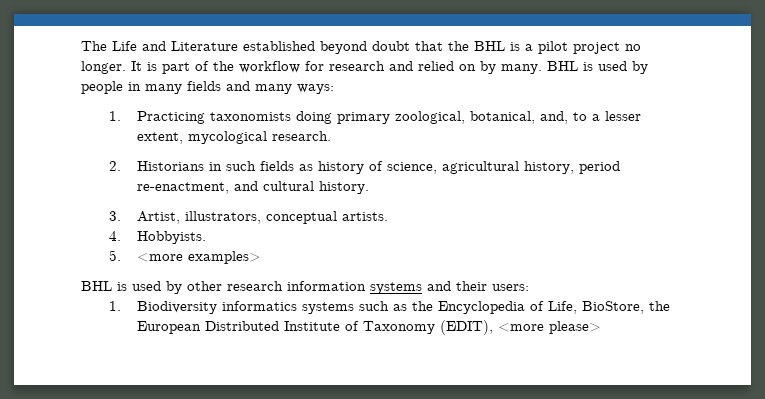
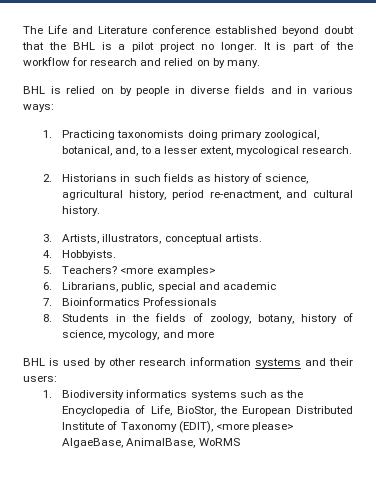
- The Life and Literature established beyond doubt that the BHL is a pilot project no longer.
+ The Life and Literature conference established beyond doubt that the BHL is a pilot project no longer.
- It is part of the workflow for research and relied on by many. BHL is used by people in many fields and many ways:
+ It is part of the workflow for research and relied on by many.
+ BHL is relied on by people in diverse fields and in various ways:
- 3. Artist, illustrators, conceptual artists.
+ 3. Artists, illustrators, conceptual artists.
- 5. <more examples>
+ 5. Teachers? <more examples>
+ 6. Librarians, public, special and academic
+ 7. Bioinformatics Professionals
+ 8. Students in the fields of zoology, botany, history of science, mycology, and more
- 1. Biodiversity informatics systems such as the Encyclopedia of Life, BioStore, the European Distributed Institute of Taxonomy (EDIT), <more please>
+ 1. Biodiversity informatics systems such as the Encyclopedia of Life, BioStor, the European Distributed Institute of Taxonomy (EDIT), <more please> AlgaeBase, AnimalBase, WoRMS

